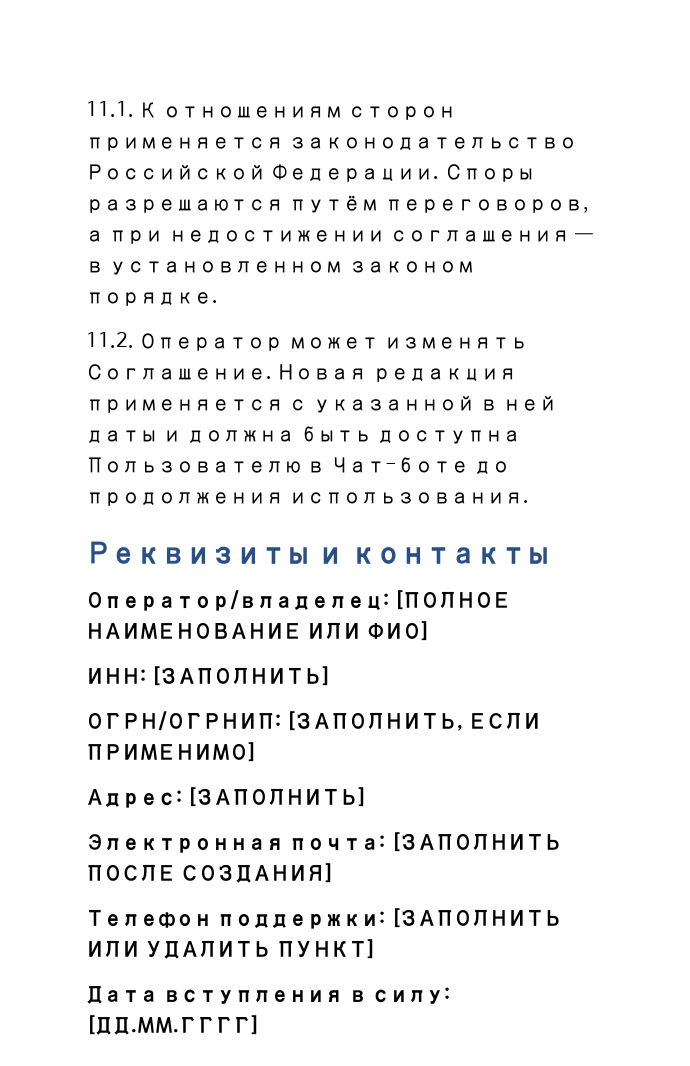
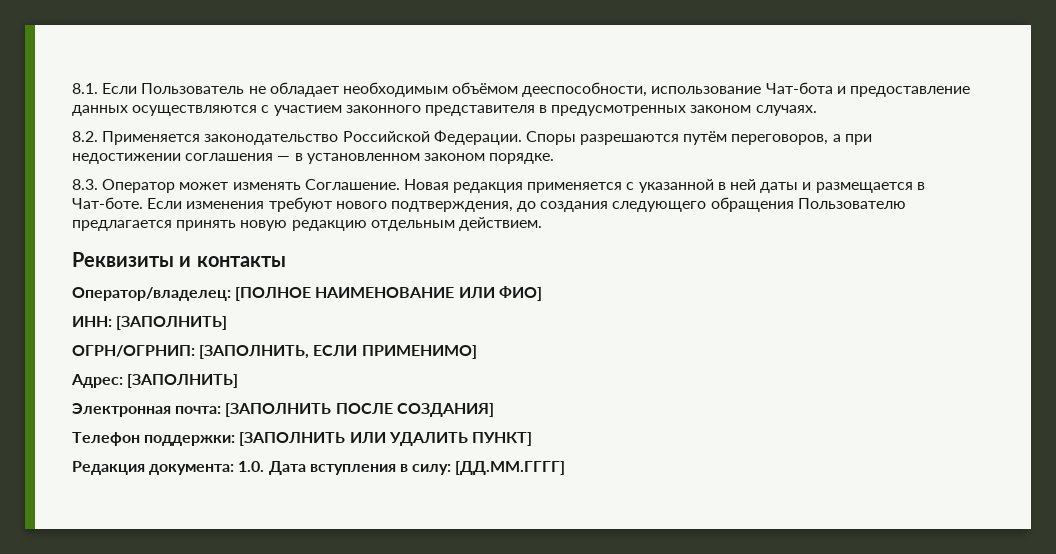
- 11.1. К отношениям сторон применяется законодательство Российской Федерации.
+ 8.1. Если Пользователь не обладает необходимым объёмом дееспособности, использование Чат-бота и предоставление данных осуществляются с участием законного представителя в предусмотренных законом случаях.
+ 8.2. Применяется законодательство Российской Федерации.
- 11.2. Оператор может изменять Соглашение.
+ 8.3. Оператор может изменять Соглашение.
- Новая редакция применяется с указанной в ней даты и должна быть доступна Пользователю в Чат-боте до продолжения использования.
+ Новая редакция применяется с указанной в ней даты и размещается в Чат-боте. Если изменения требуют нового подтверждения, до создания следующего обращения Пользователю предлагается принять новую редакцию отдельным действием.
- Дата вступления в силу: [ДД.ММ.ГГГГ]
+ Редакция документа: 1.0. Дата вступления в силу: [ДД.ММ.ГГГГ]

